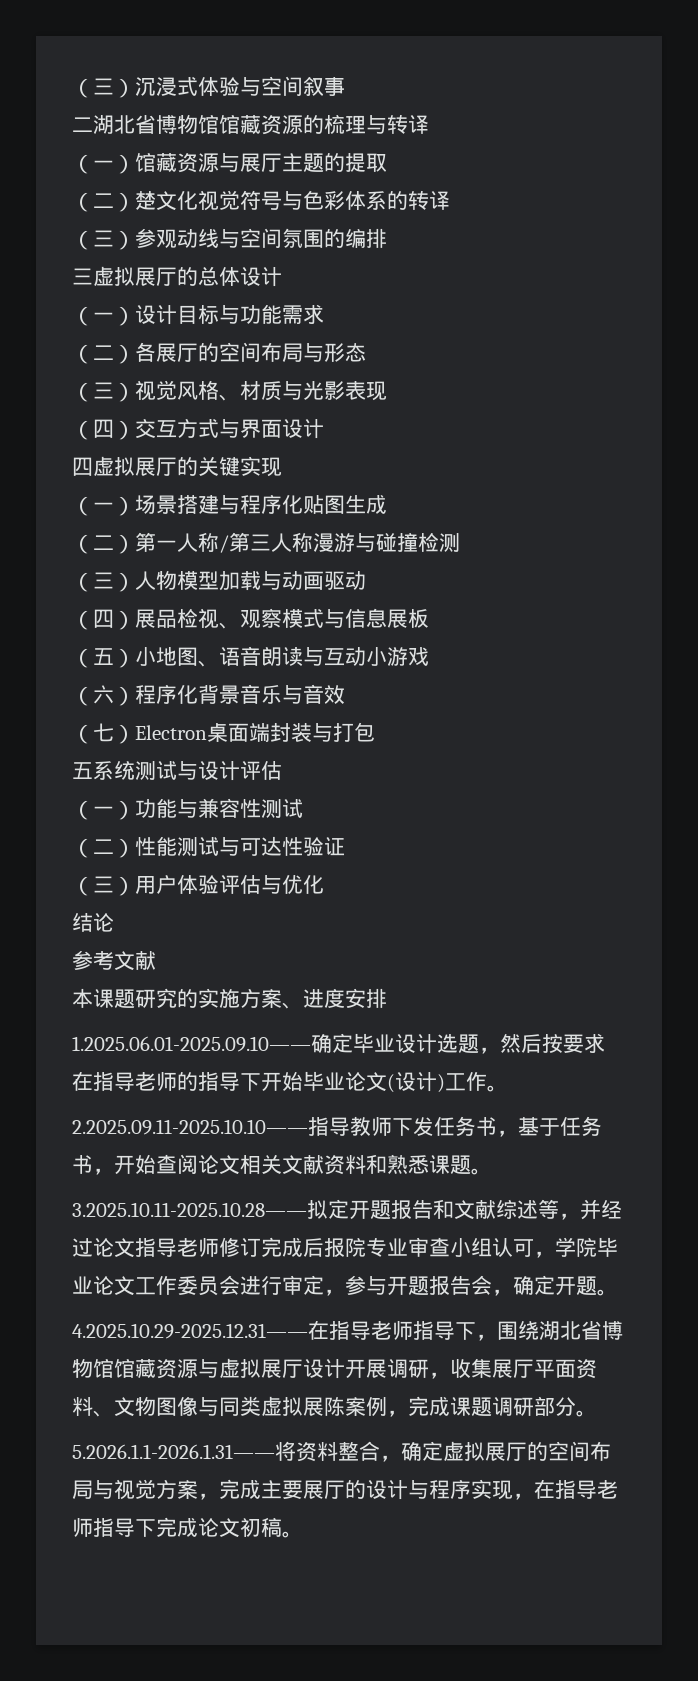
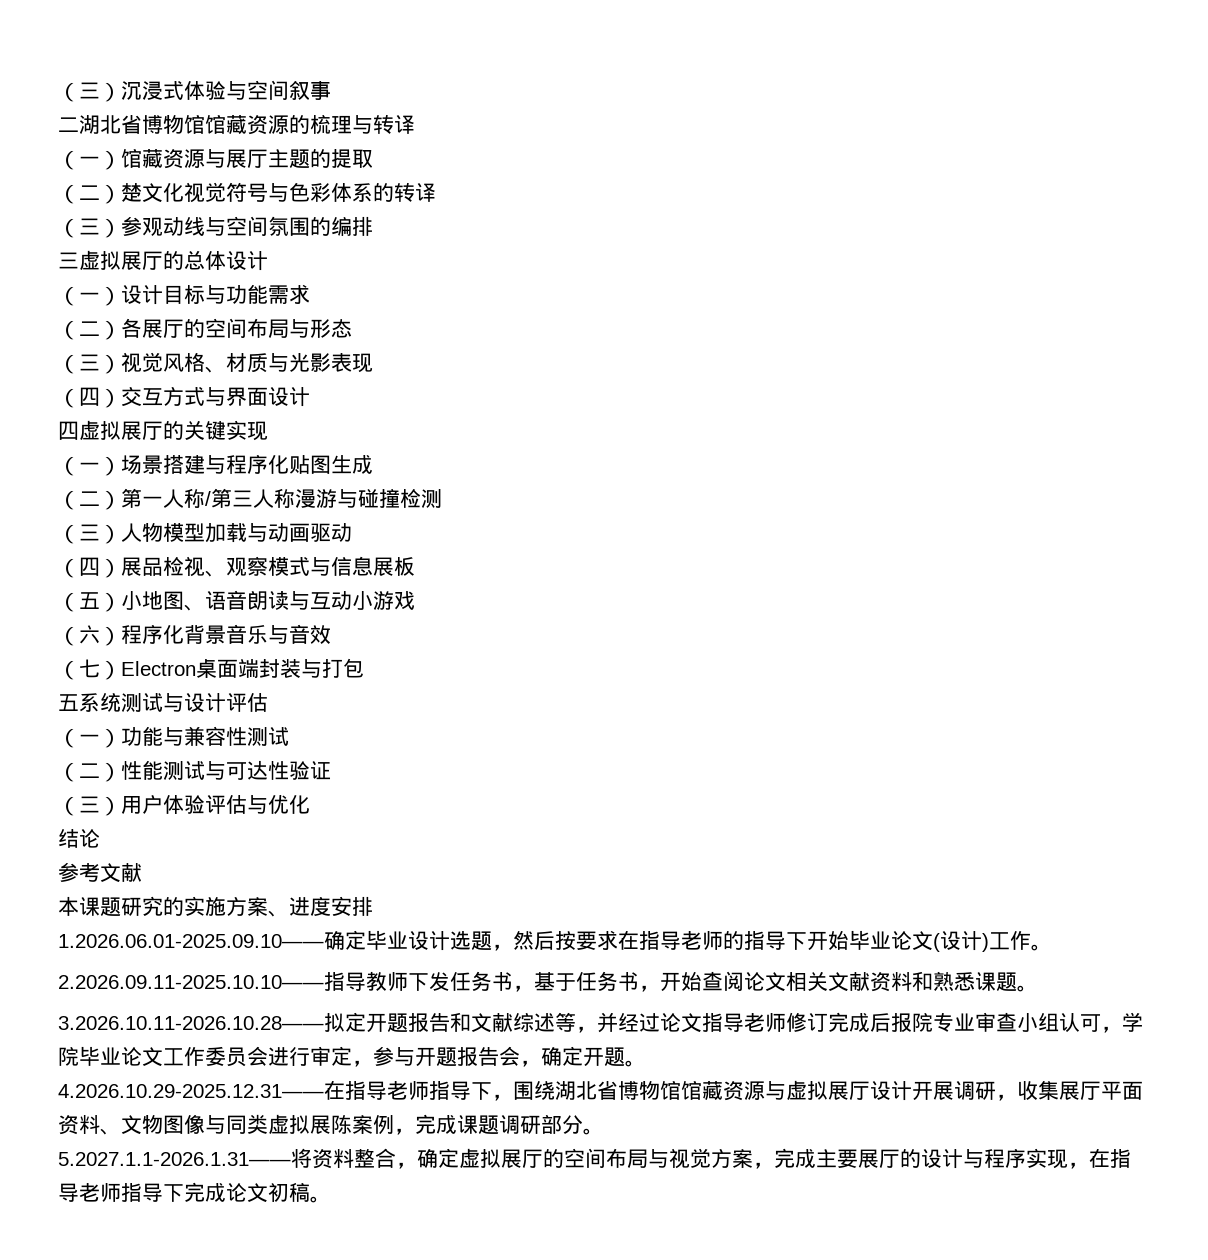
- 1.2025.06.01-2025.09.10——确定毕业设计选题，然后按要求在指导老师的指导下开始毕业论文(设计)工作。
+ 1.2026.06.01-2025.09.10——确定毕业设计选题，然后按要求在指导老师的指导下开始毕业论文(设计)工作。
- 2.2025.09.11-2025.10.10——指导教师下发任务书，基于任务书，开始查阅论文相关文献资料和熟悉课题。
+ 2.2026.09.11-2025.10.10——指导教师下发任务书，基于任务书，开始查阅论文相关文献资料和熟悉课题。
- 3.2025.10.11-2025.10.28——拟定开题报告和文献综述等，并经过论文指导老师修订完成后报院专业审查小组认可，学院毕业论文工作委员会进行审定，参与开题报告会，确定开题。
+ 3.2026.10.11-2026.10.28——拟定开题报告和文献综述等，并经过论文指导老师修订完成后报院专业审查小组认可，学院毕业论文工作委员会进行审定，参与开题报告会，确定开题。
- 4.2025.10.29-2025.12.31——在指导老师指导下，围绕湖北省博物馆馆藏资源与虚拟展厅设计开展调研，收集展厅平面资料、文物图像与同类虚拟展陈案例，完成课题调研部分。
+ 4.2026.10.29-2025.12.31——在指导老师指导下，围绕湖北省博物馆馆藏资源与虚拟展厅设计开展调研，收集展厅平面资料、文物图像与同类虚拟展陈案例，完成课题调研部分。
- 5.2026.1.1-2026.1.31——将资料整合，确定虚拟展厅的空间布局与视觉方案，完成主要展厅的设计与程序实现，在指导老师指导下完成论文初稿。
+ 5.2027.1.1-2026.1.31——将资料整合，确定虚拟展厅的空间布局与视觉方案，完成主要展厅的设计与程序实现，在指导老师指导下完成论文初稿。

